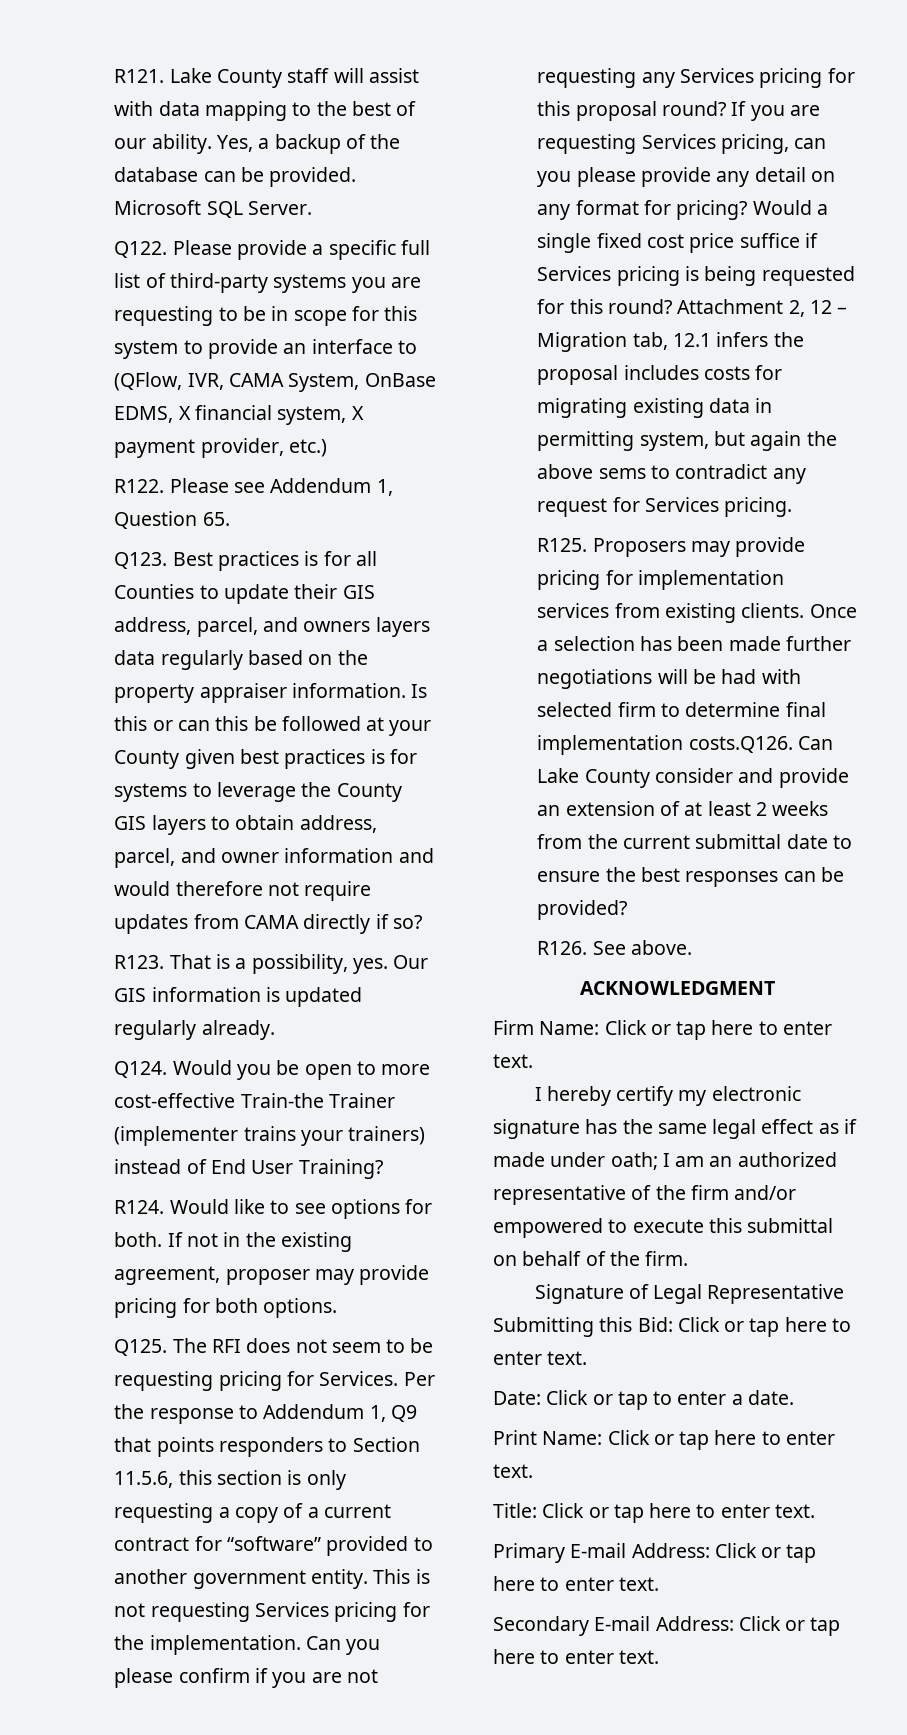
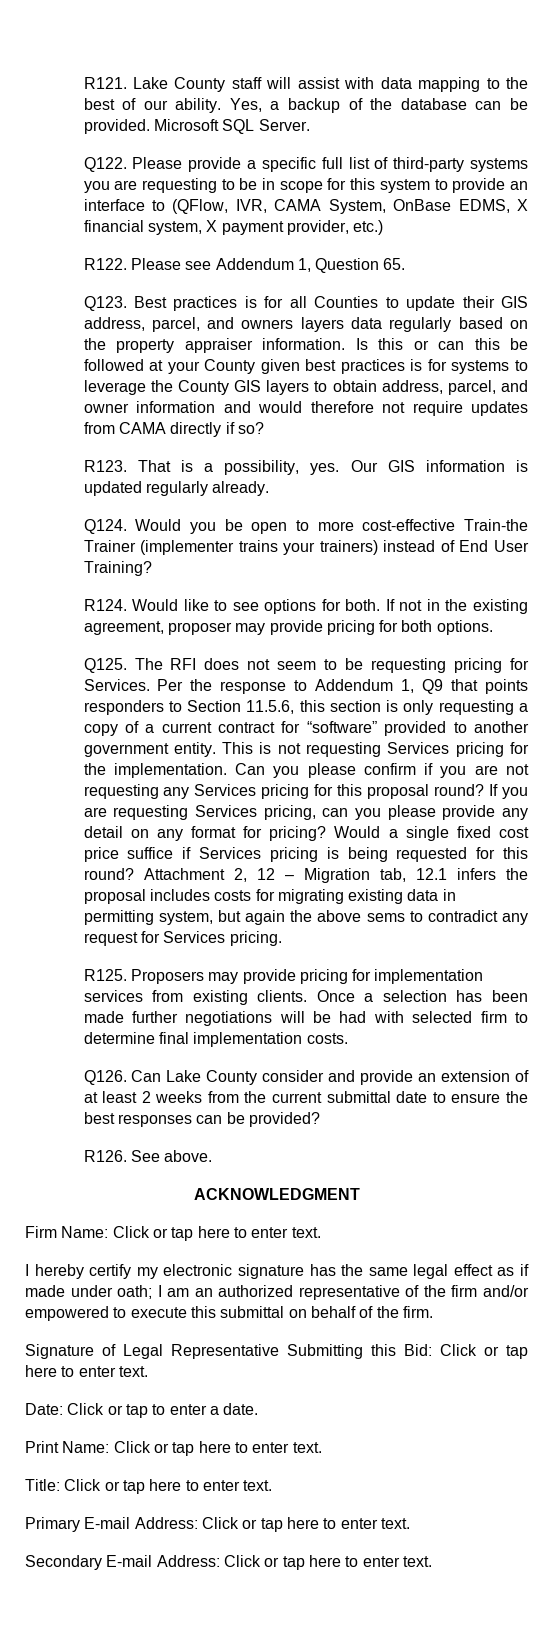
- Once a selection has been made further negotiations will be had with selected firm to determine final implementation costs.Q126. Can Lake County consider and provide an extension of at least 2 weeks from the current submittal date to ensure the best responses can be provided?
+ Once a selection has been made further negotiations will be had with selected firm to determine final implementation costs.
+ Q126. Can Lake County consider and provide an extension of at least 2 weeks from the current submittal date to ensure the best responses can be provided?

